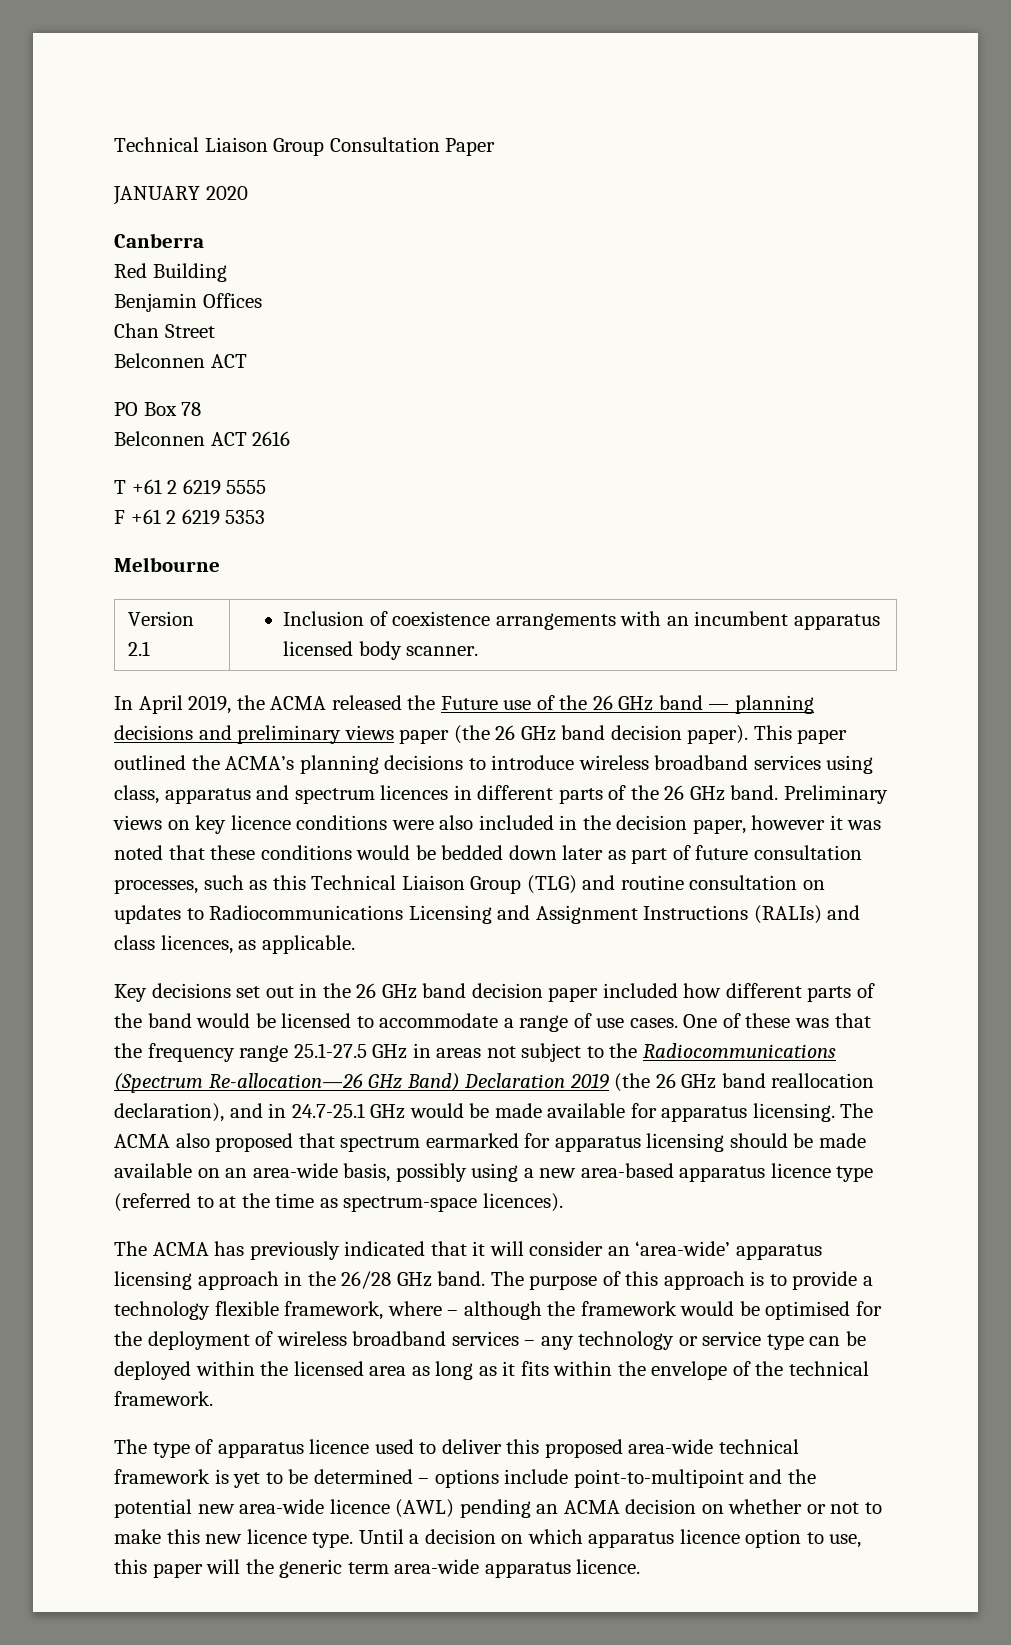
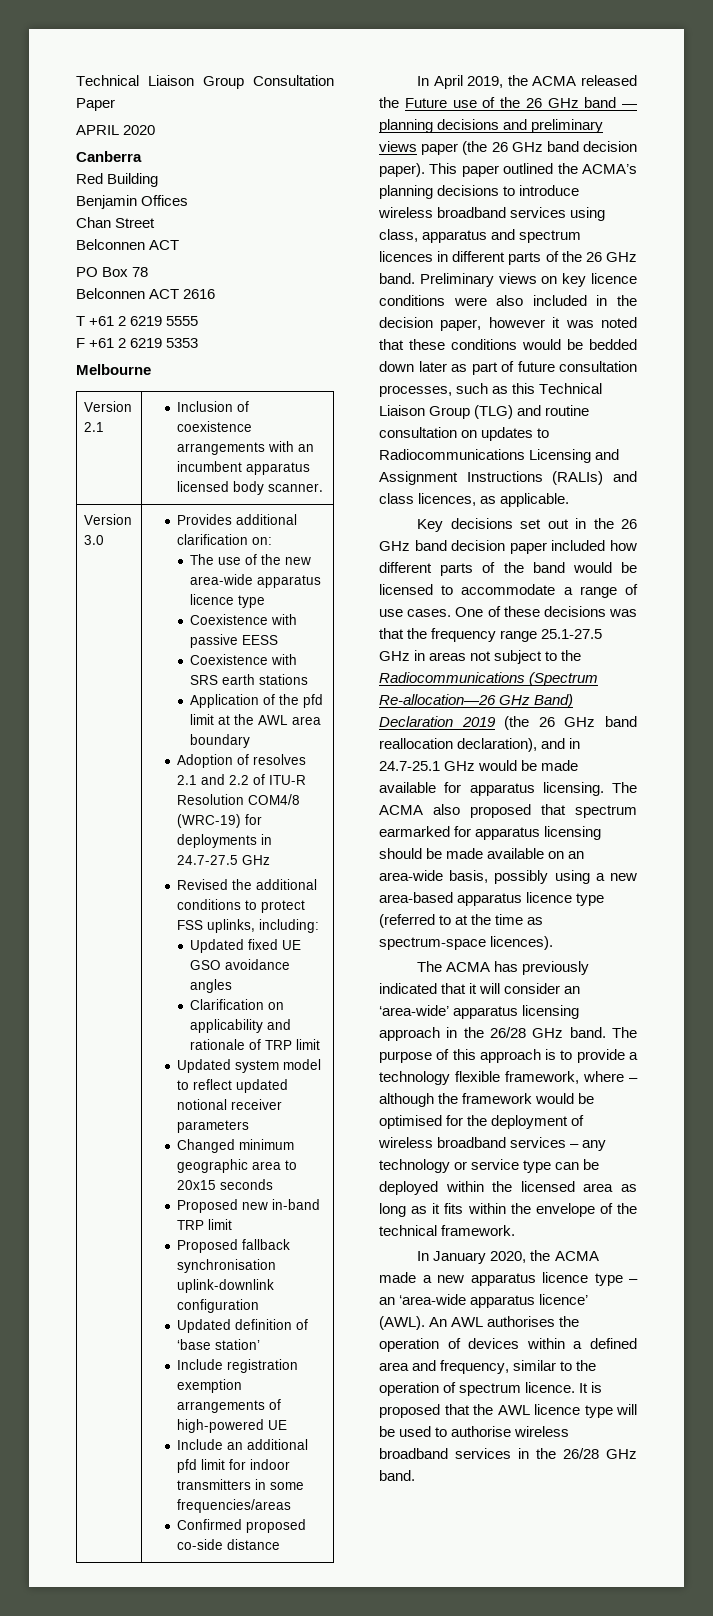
- JANUARY 2020
+ APRIL 2020
+ Version 3.0 | Provides additional clarification on:
+ The use of the new area-wide apparatus licence type
+ Coexistence with passive EESS
+ Coexistence with SRS earth stations
+ Application of the pfd limit at the AWL area boundary
+ Adoption of resolves 2.1 and 2.2 of ITU-R Resolution COM4/8 (WRC-19) for deployments in 24.7-27.5 GHz
+ Revised the additional conditions to protect FSS uplinks, including:
+ Updated fixed UE GSO avoidance angles
+ Clarification on applicability and rationale of TRP limit
+ Updated system model to reflect updated notional receiver parameters
+ Changed minimum geographic area to 20x15 seconds
+ Proposed new in-band TRP limit
+ Proposed fallback synchronisation uplink-downlink configuration
+ Updated definition of ‘base station’
+ Include registration exemption arrangements of high-powered UE
+ Include an additional pfd limit for indoor transmitters in some frequencies/areas
+ Confirmed proposed co-side distance
- One of these was that the frequency range 25.1-27.5 GHz in areas not subject to the Radiocommunications (Spectrum Re-allocation—26 GHz Band) Declaration 2019 (the 26 GHz band reallocation declaration), and in 24.7-25.1 GHz would be made available for apparatus licensing.
+ One of these decisions was that the frequency range 25.1-27.5 GHz in areas not subject to the Radiocommunications (Spectrum Re-allocation—26 GHz Band) Declaration 2019 (the 26 GHz band reallocation declaration), and in 24.7-25.1 GHz would be made available for apparatus licensing.
- The type of apparatus licence used to deliver this proposed area-wide technical framework is yet to be determined – options include point-to-multipoint and the potential new area-wide licence (AWL) pending an ACMA decision on whether or not to make this new licence type. Until a decision on which apparatus licence option to use, this paper will the generic term area-wide apparatus licence.
+ In January 2020, the ACMA made a new apparatus licence type – an ‘area-wide apparatus licence’ (AWL). An AWL authorises the operation of devices within a defined area and frequency, similar to the operation of spectrum licence. It is proposed that the AWL licence type will be used to authorise wireless broadband services in the 26/28 GHz band.

